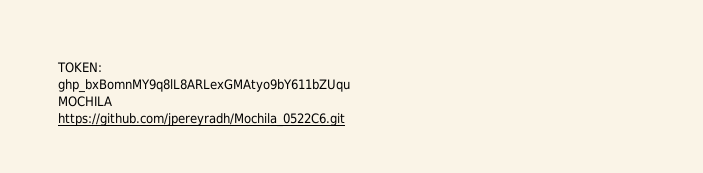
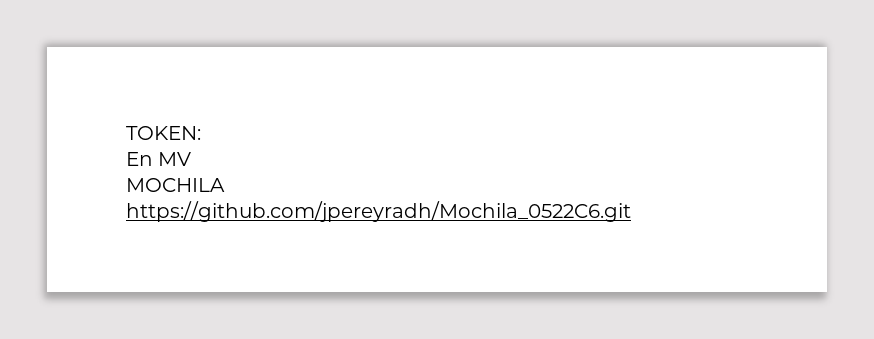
- 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
+ En MV

